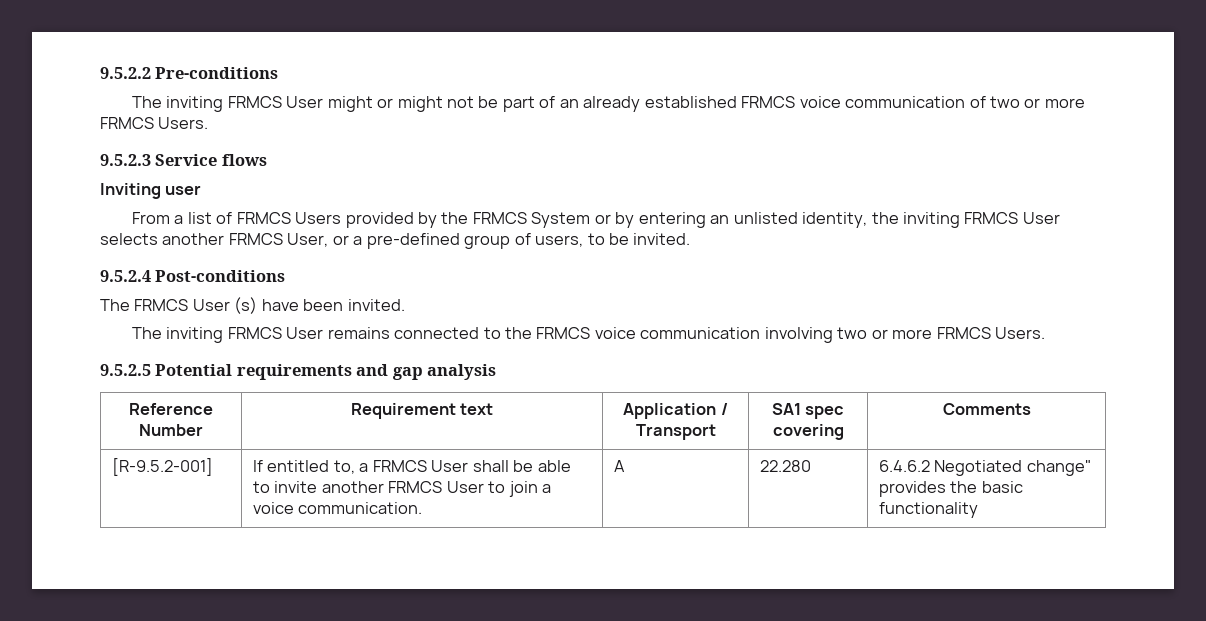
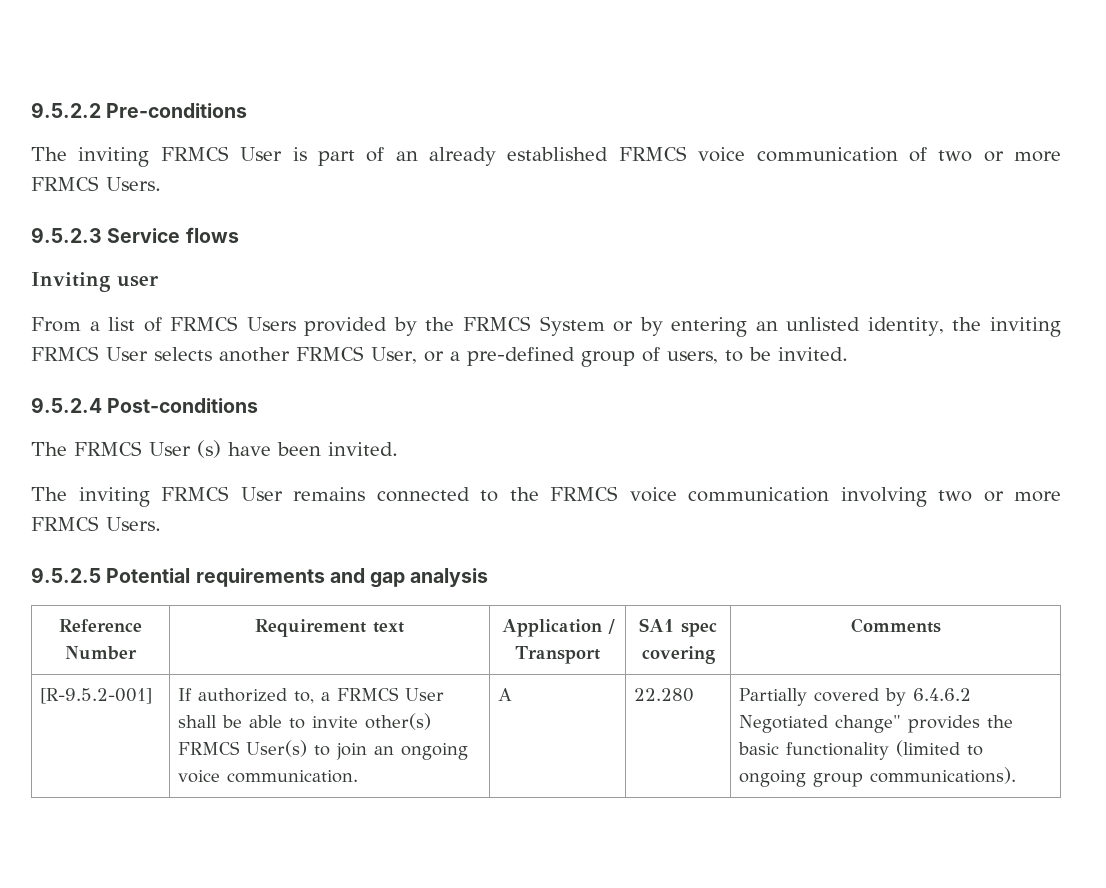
- The inviting FRMCS User might or might not be part of an already established FRMCS voice communication of two or more FRMCS Users.
+ The inviting FRMCS User is part of an already established FRMCS voice communication of two or more FRMCS Users.
- [R-9.5.2-001] | If entitled to, a FRMCS User shall be able to invite another FRMCS User to join a voice communication. | A | 22.280 | 6.4.6.2 Negotiated change" provides the basic functionality
+ [R-9.5.2-001] | If authorized to, a FRMCS User shall be able to invite other(s) FRMCS User(s) to join an ongoing voice communication. | A | 22.280 | Partially covered by 6.4.6.2 Negotiated change" provides the basic functionality (limited to ongoing group communications).

